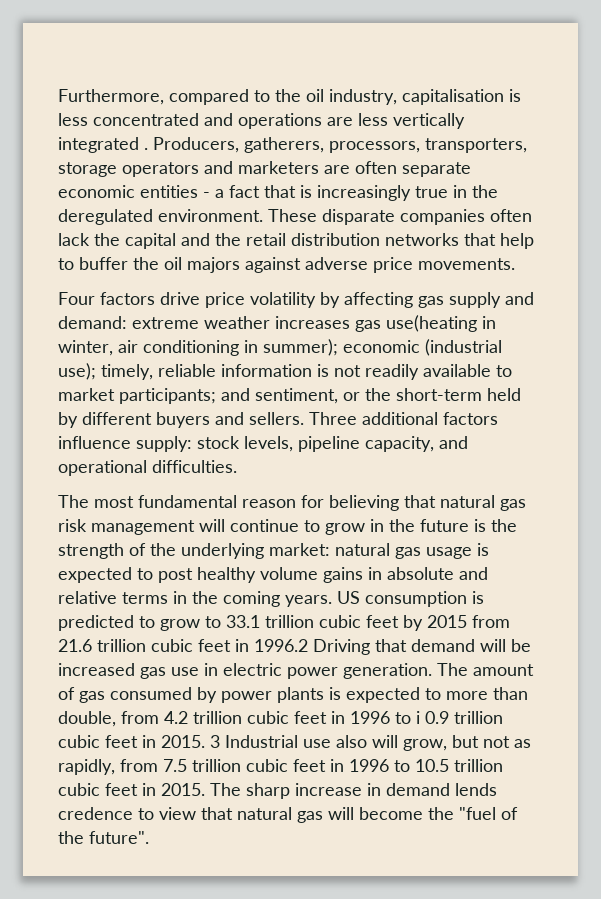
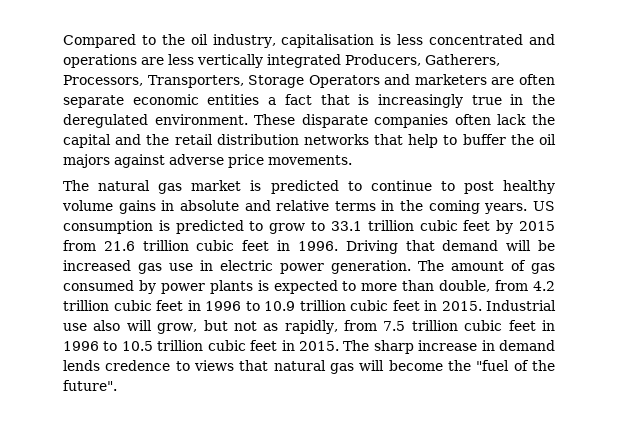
- Furthermore, compared to the oil industry, capitalisation is less concentrated and operations are less vertically integrated . Producers, gatherers, processors, transporters, storage operators and marketers are often separate economic entities - a fact that is increasingly true in the deregulated environment.
+ Compared to the oil industry, capitalisation is less concentrated and operations are less vertically integrated Producers, Gatherers, Processors, Transporters, Storage Operators and marketers are often separate economic entities a fact that is increasingly true in the deregulated environment.
- Four factors drive price volatility by affecting gas supply and demand: extreme weather increases gas use(heating in winter, air conditioning in summer); economic (industrial use); timely, reliable information is not readily available to market participants; and sentiment, or the short-term held by different buyers and sellers. Three additional factors influence supply: stock levels, pipeline capacity, and operational difficulties.
- The most fundamental reason for believing that natural gas risk management will continue to grow in the future is the strength of the underlying market: natural gas usage is expected to post healthy volume gains in absolute and relative terms in the coming years.
+ The natural gas market is predicted to continue to post healthy volume gains in absolute and relative terms in the coming years.
- US consumption is predicted to grow to 33.1 trillion cubic feet by 2015 from 21.6 trillion cubic feet in 1996.2 Driving that demand will be increased gas use in electric power generation.
+ US consumption is predicted to grow to 33.1 trillion cubic feet by 2015 from 21.6 trillion cubic feet in 1996. Driving that demand will be increased gas use in electric power generation.
- The amount of gas consumed by power plants is expected to more than double, from 4.2 trillion cubic feet in 1996 to i 0.9 trillion cubic feet in 2015. 3 Industrial use also will grow, but not as rapidly, from 7.5 trillion cubic feet in 1996 to 10.5 trillion cubic feet in 2015.
+ The amount of gas consumed by power plants is expected to more than double, from 4.2 trillion cubic feet in 1996 to 10.9 trillion cubic feet in 2015. Industrial use also will grow, but not as rapidly, from 7.5 trillion cubic feet in 1996 to 10.5 trillion cubic feet in 2015.
- The sharp increase in demand lends credence to view that natural gas will become the "fuel of the future".
+ The sharp increase in demand lends credence to views that natural gas will become the "fuel of the future".

